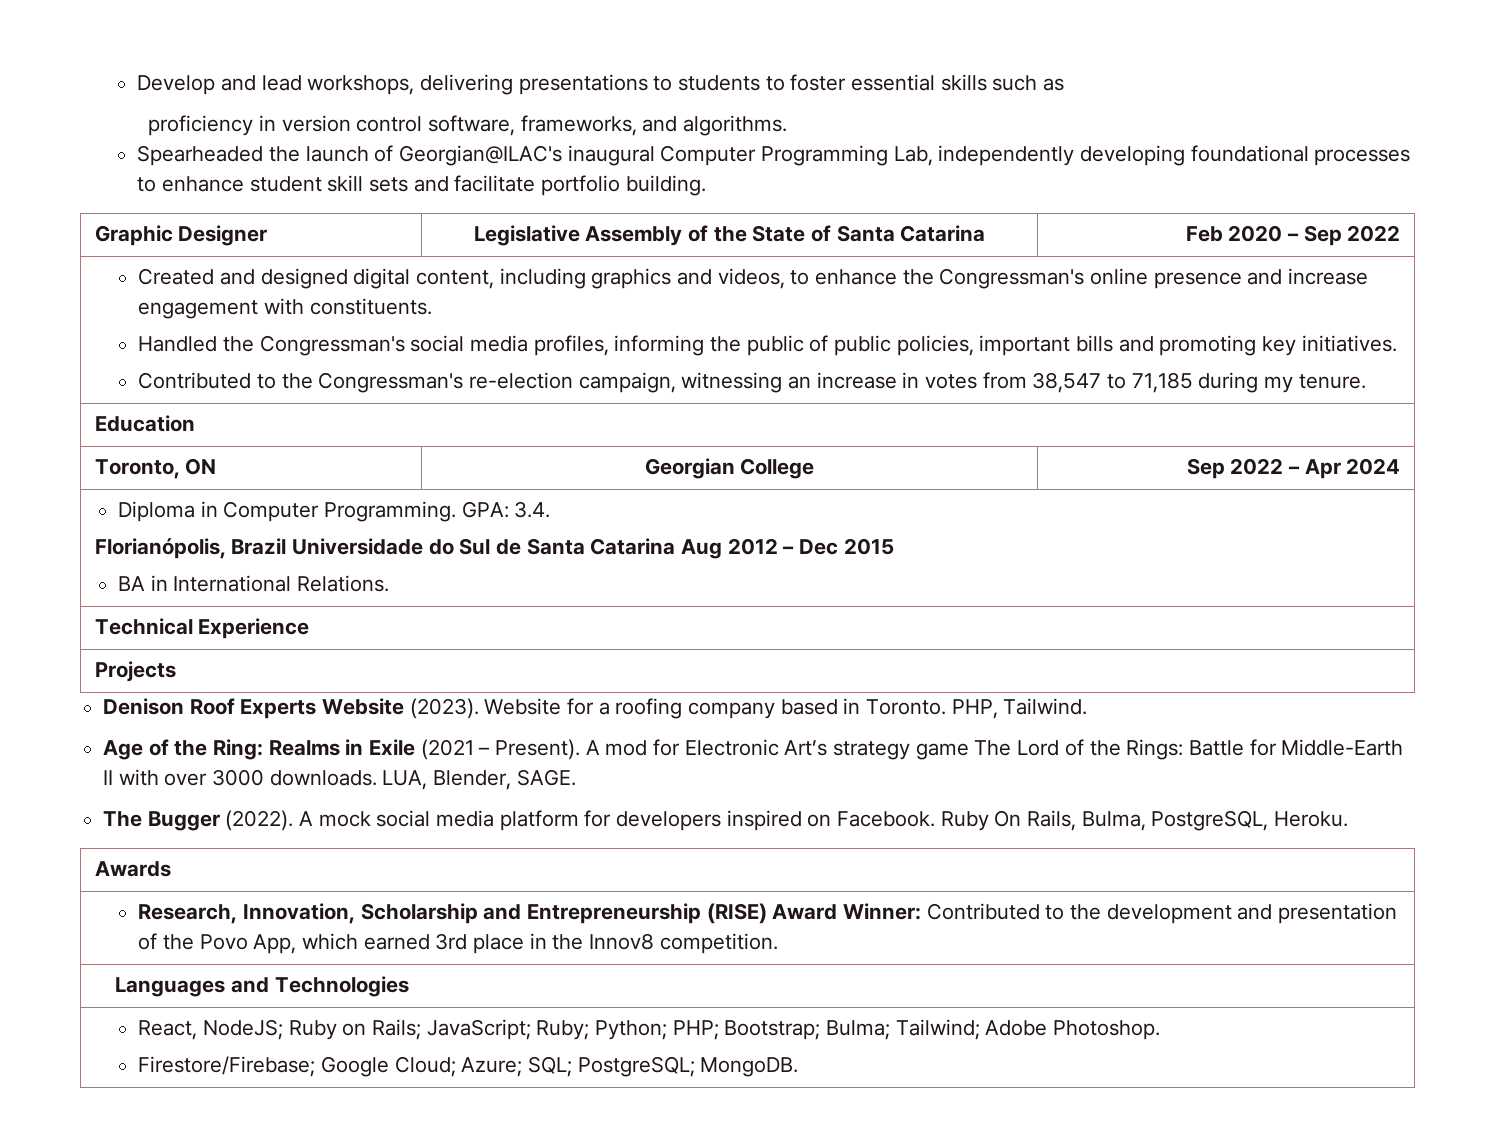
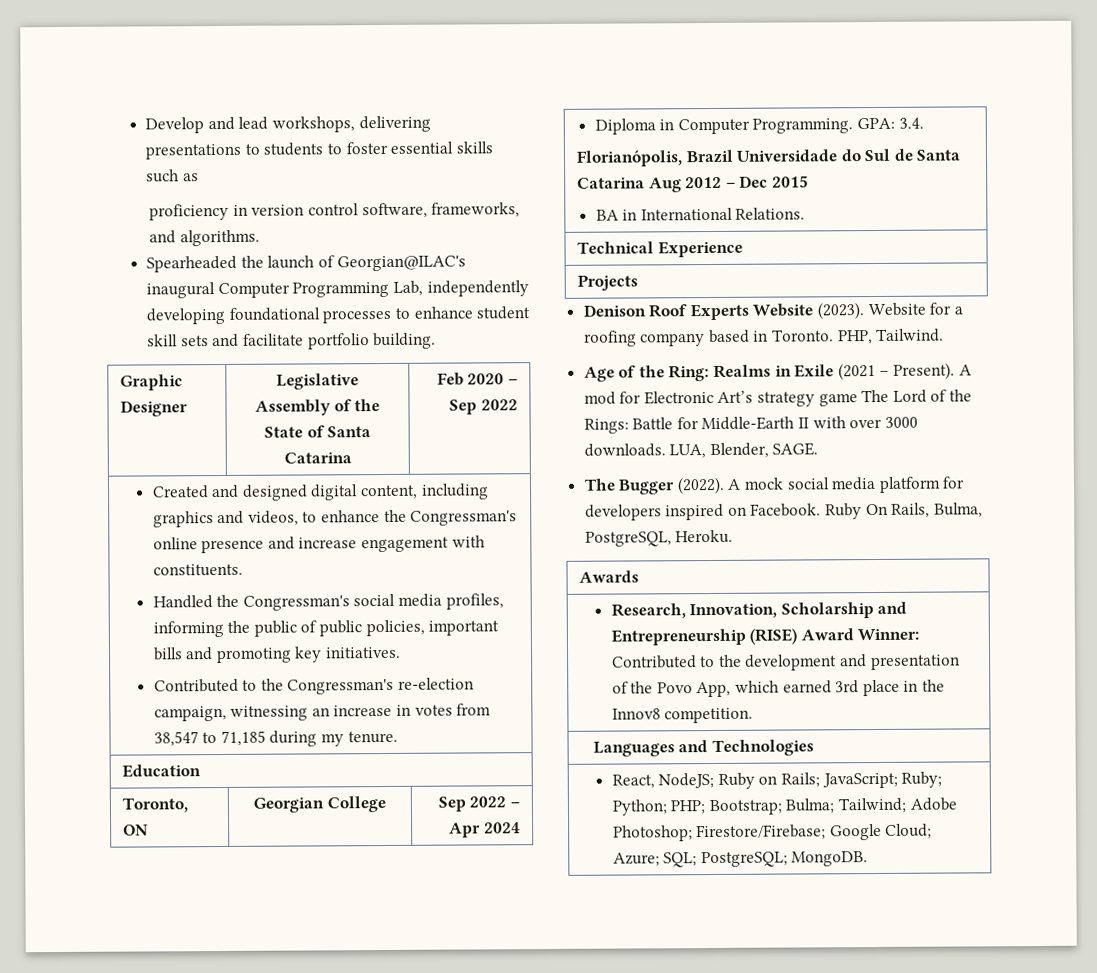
- React, NodeJS; Ruby on Rails; JavaScript; Ruby; Python; PHP; Bootstrap; Bulma; Tailwind; Adobe Photoshop.
- Firestore/Firebase; Google Cloud; Azure; SQL; PostgreSQL; MongoDB.
+ React, NodeJS; Ruby on Rails; JavaScript; Ruby; Python; PHP; Bootstrap; Bulma; Tailwind; Adobe Photoshop; Firestore/Firebase; Google Cloud; Azure; SQL; PostgreSQL; MongoDB.

